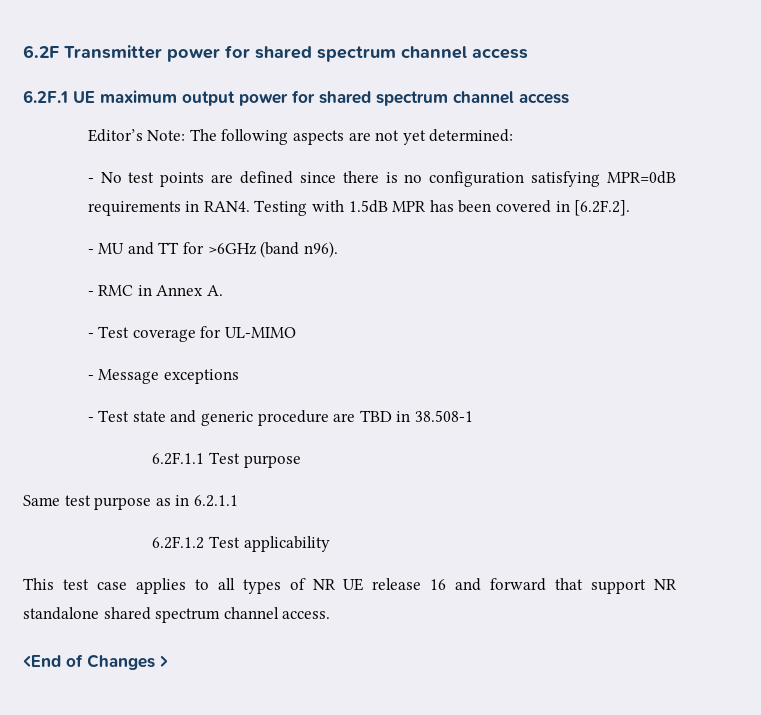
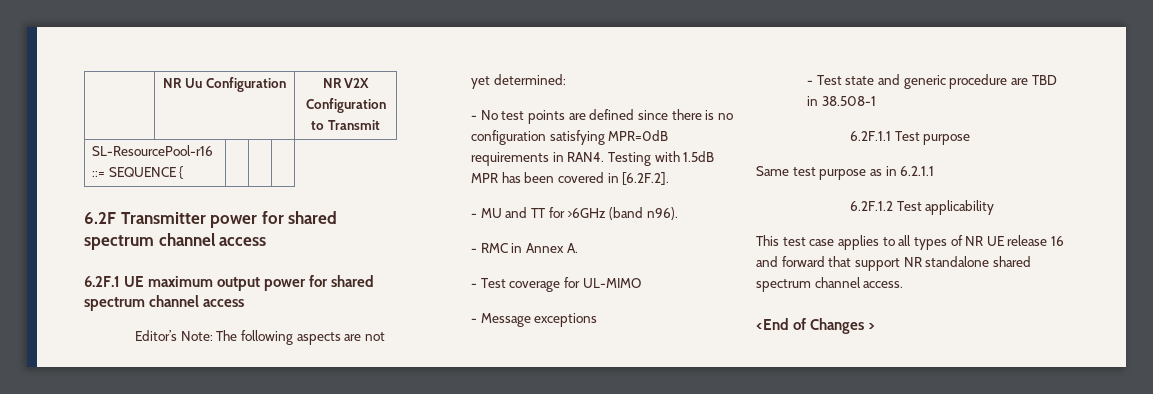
+ | NR Uu Configuration | NR V2X Configuration to Transmit
+ SL-ResourcePool-r16 ::= SEQUENCE { | | |

